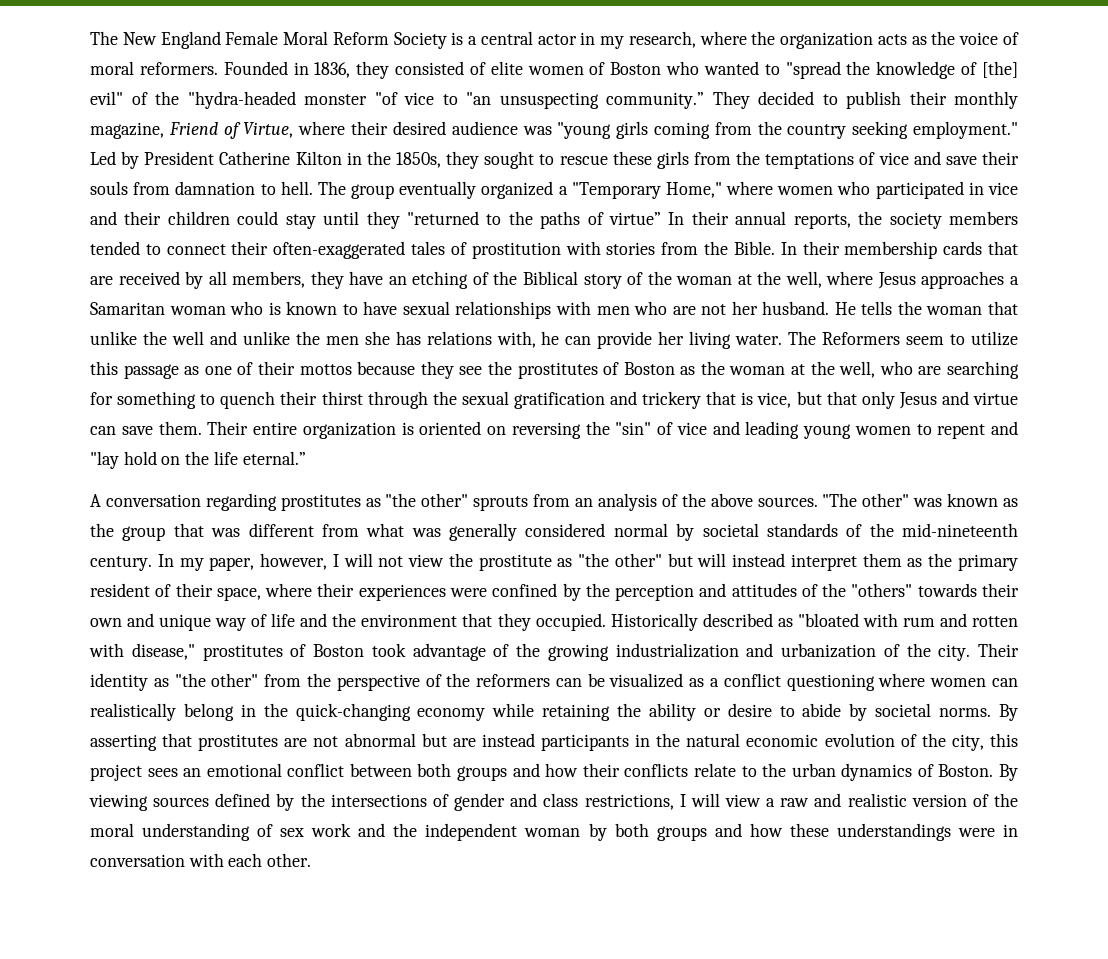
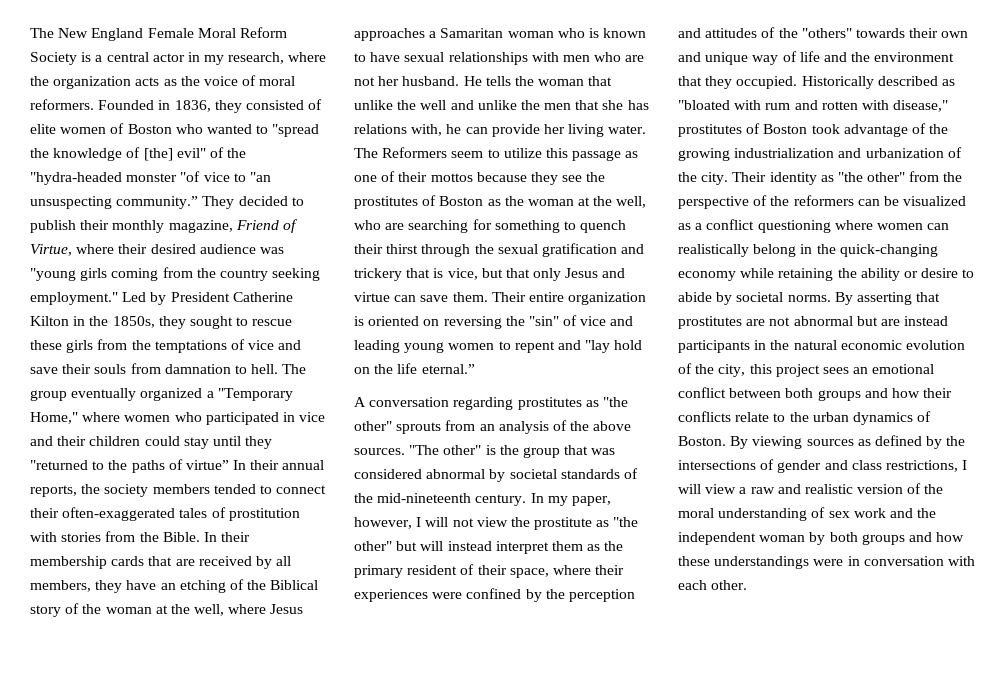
- He tells the woman that unlike the well and unlike the men she has relations with, he can provide her living water.
+ He tells the woman that unlike the well and unlike the men that she has relations with, he can provide her living water.
- "The other" was known as the group that was different from what was generally considered normal by societal standards of the mid-nineteenth century.
+ "The other" is the group that was considered abnormal by societal standards of the mid-nineteenth century.
- By viewing sources defined by the intersections of gender and class restrictions, I will view a raw and realistic version of the moral understanding of sex work and the independent woman by both groups and how these understandings were in conversation with each other.
+ By viewing sources as defined by the intersections of gender and class restrictions, I will view a raw and realistic version of the moral understanding of sex work and the independent woman by both groups and how these understandings were in conversation with each other.

